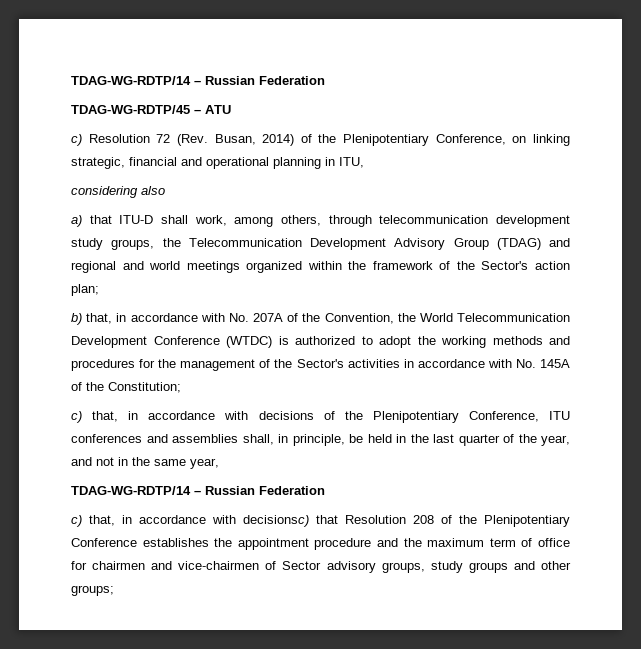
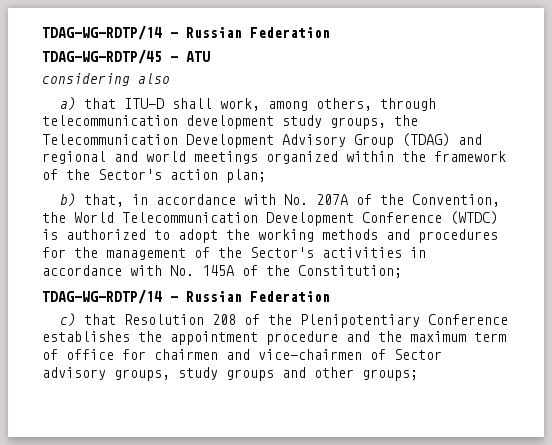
- c) Resolution 72 (Rev. Busan, 2014) of the Plenipotentiary Conference, on linking strategic, financial and operational planning in ITU,
- c) that, in accordance with decisions of the Plenipotentiary Conference, ITU conferences and assemblies shall, in principle, be held in the last quarter of the year, and not in the same year,
- c) that, in accordance with decisionsc) that Resolution 208 of the Plenipotentiary Conference establishes the appointment procedure and the maximum term of office for chairmen and vice-chairmen of Sector advisory groups, study groups and other groups;
+ c) that Resolution 208 of the Plenipotentiary Conference establishes the appointment procedure and the maximum term of office for chairmen and vice-chairmen of Sector advisory groups, study groups and other groups;

